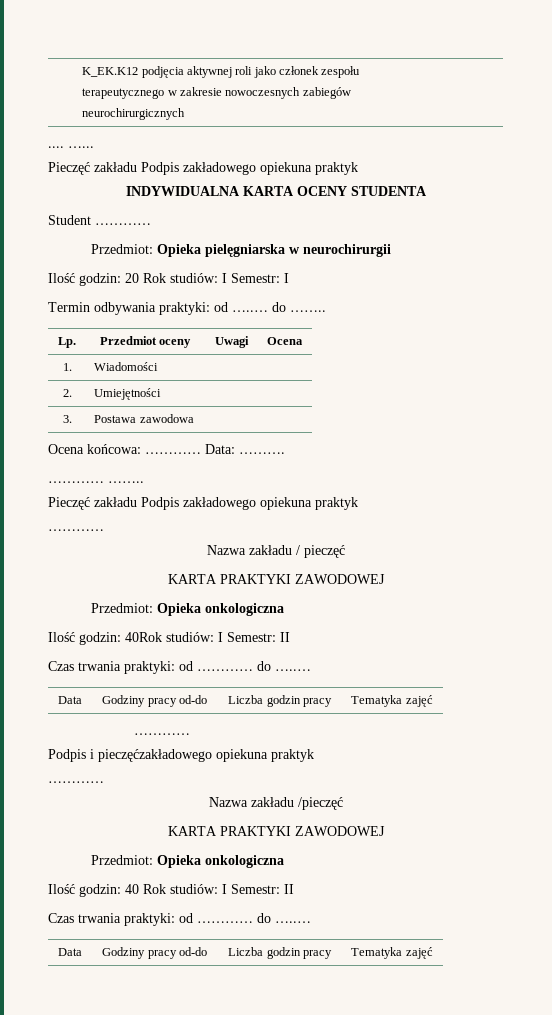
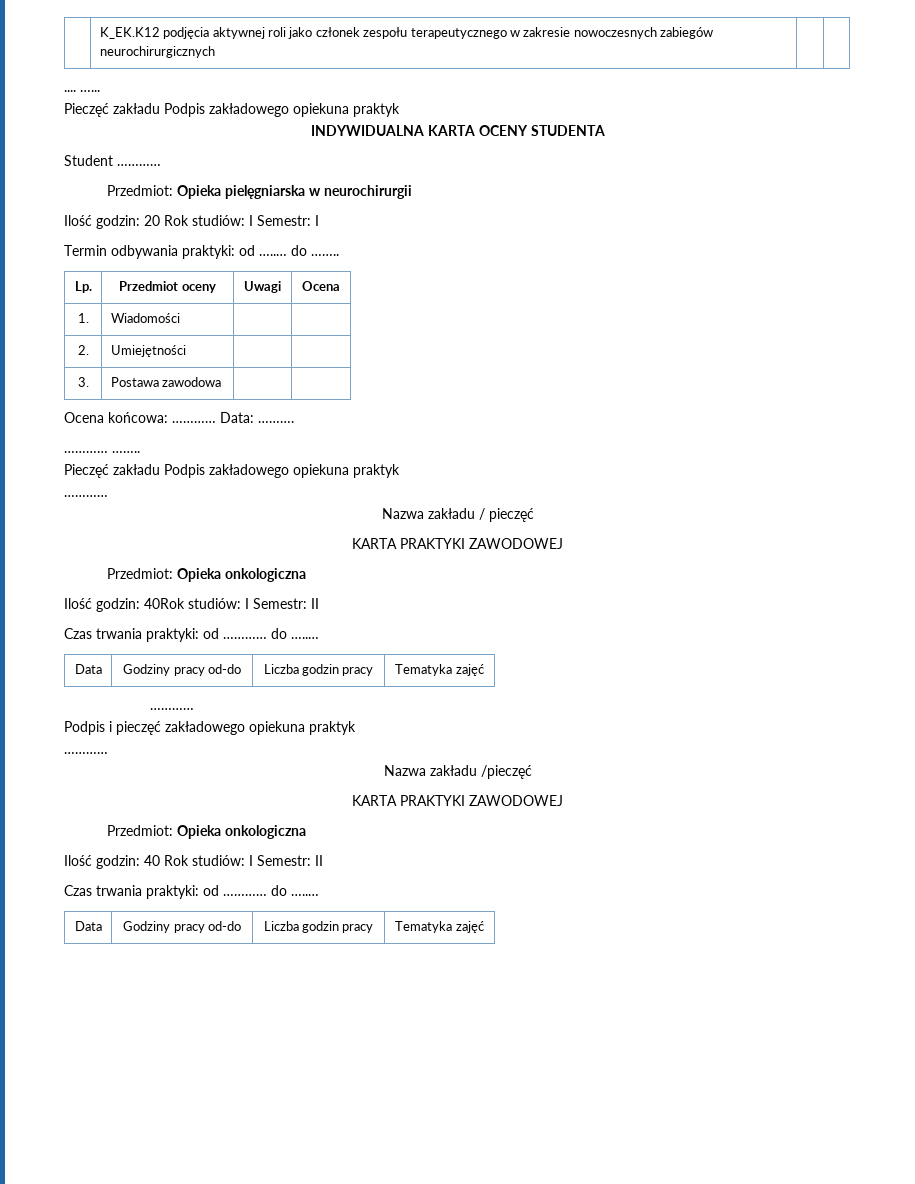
- Podpis i pieczęćzakładowego opiekuna praktyk
+ Podpis i pieczęć zakładowego opiekuna praktyk

